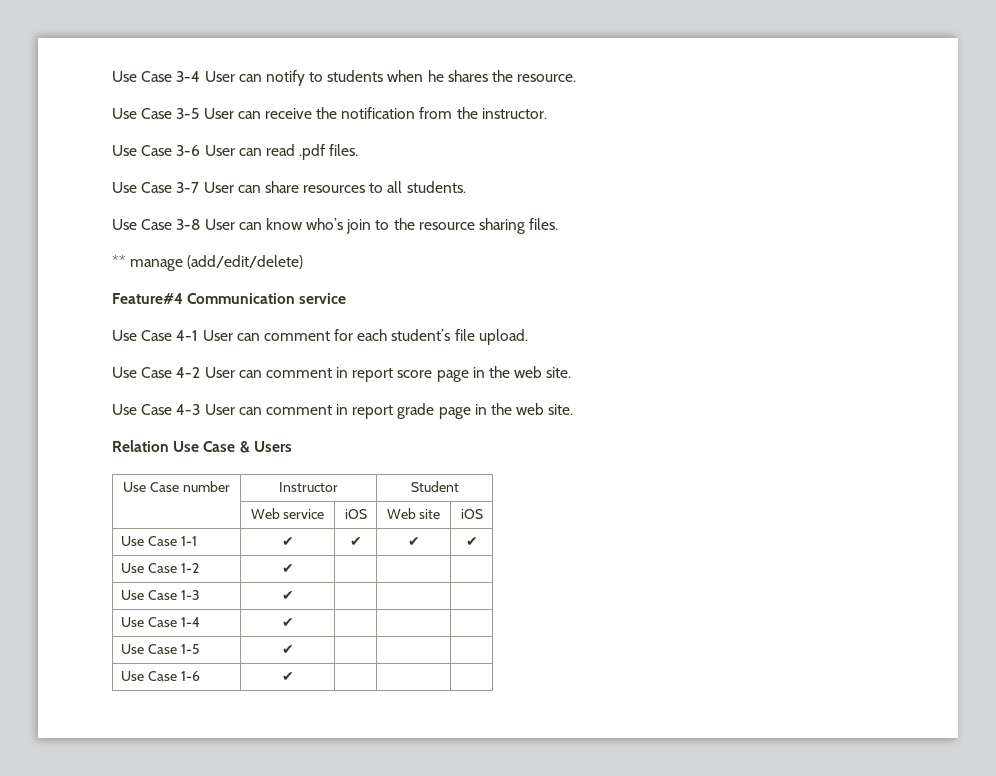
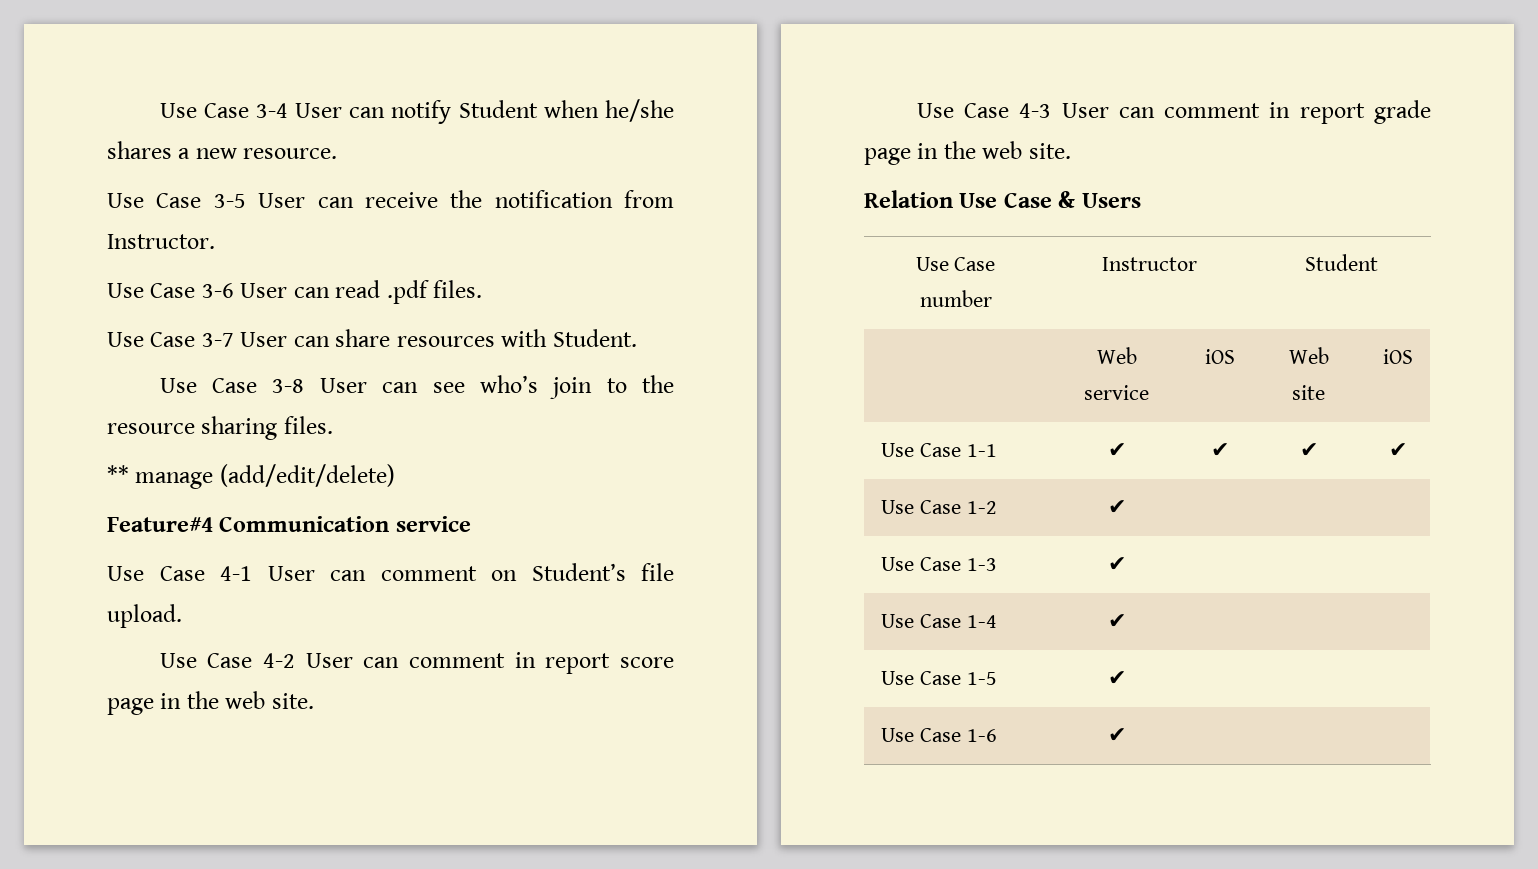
- Use Case 3-4 User can notify to students when he shares the resource.
+ Use Case 3-4 User can notify Student when he/she shares a new resource.
- Use Case 3-5 User can receive the notification from the instructor.
+ Use Case 3-5 User can receive the notification from Instructor.
- Use Case 3-7 User can share resources to all students.
+ Use Case 3-7 User can share resources with Student.
- Use Case 3-8 User can know who’s join to the resource sharing files.
+ Use Case 3-8 User can see who’s join to the resource sharing files.
- Use Case 4-1 User can comment for each student’s file upload.
+ Use Case 4-1 User can comment on Student’s file upload.

